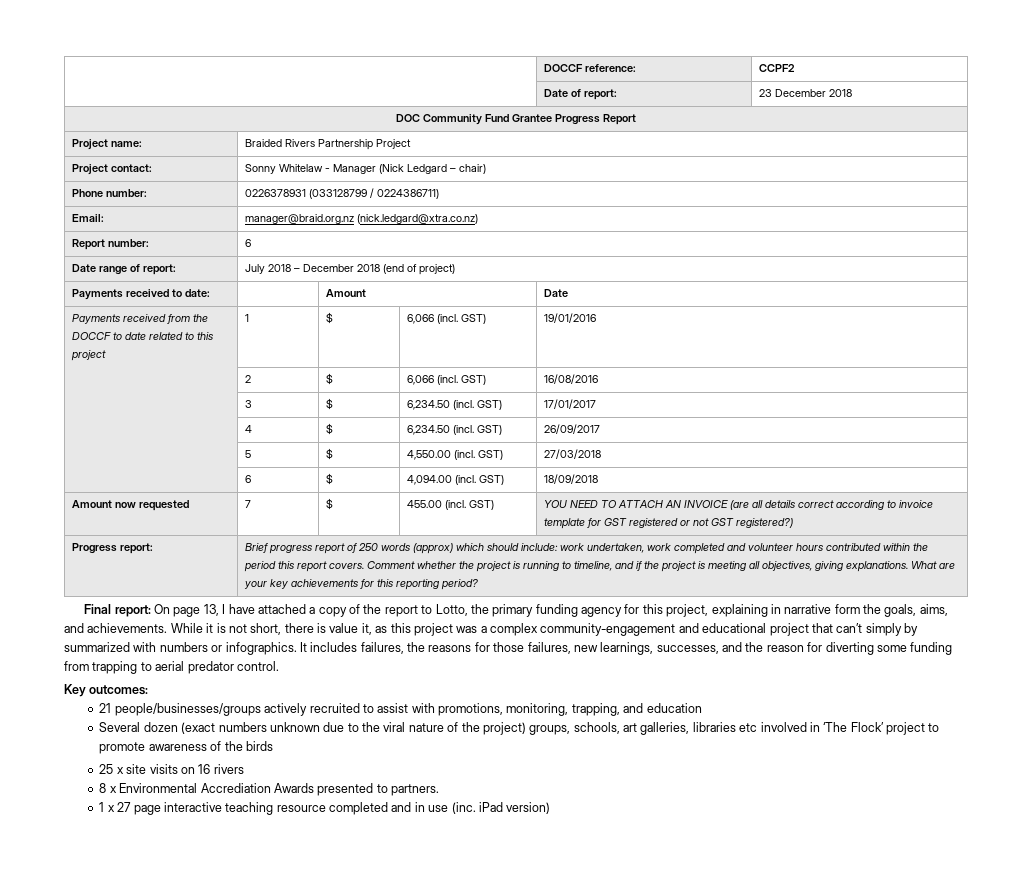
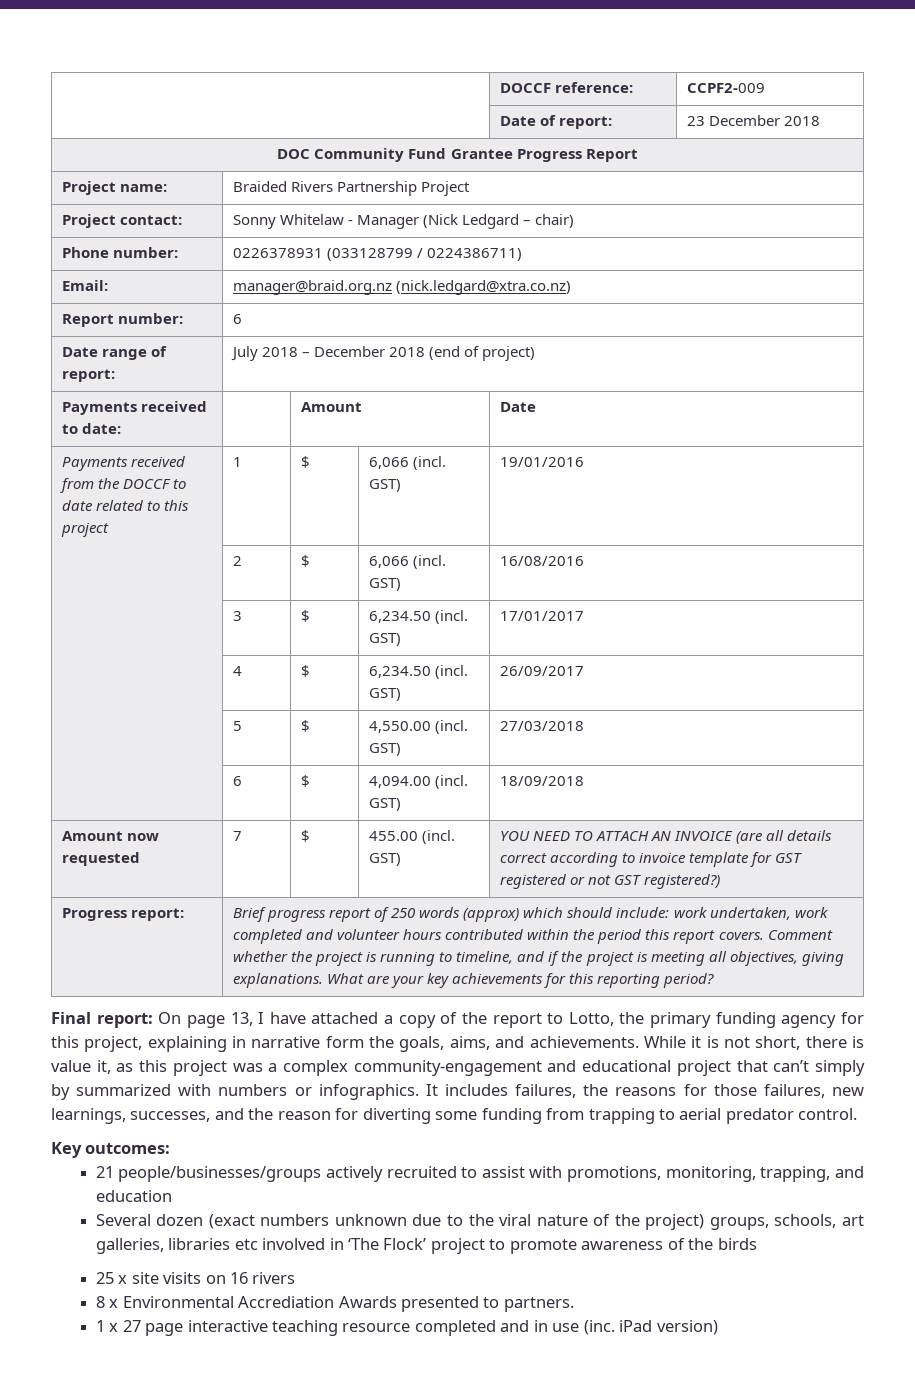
- | DOCCF reference: | CCPF2
+ | DOCCF reference: | CCPF2-009

